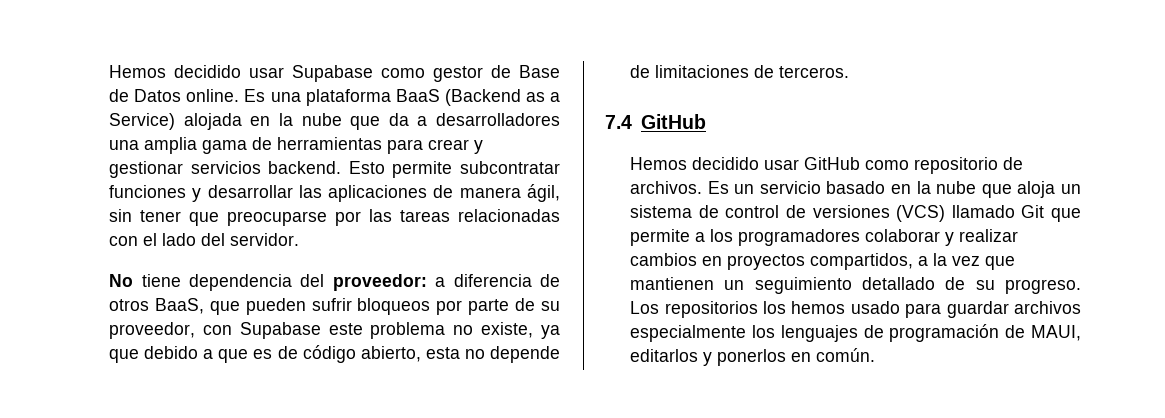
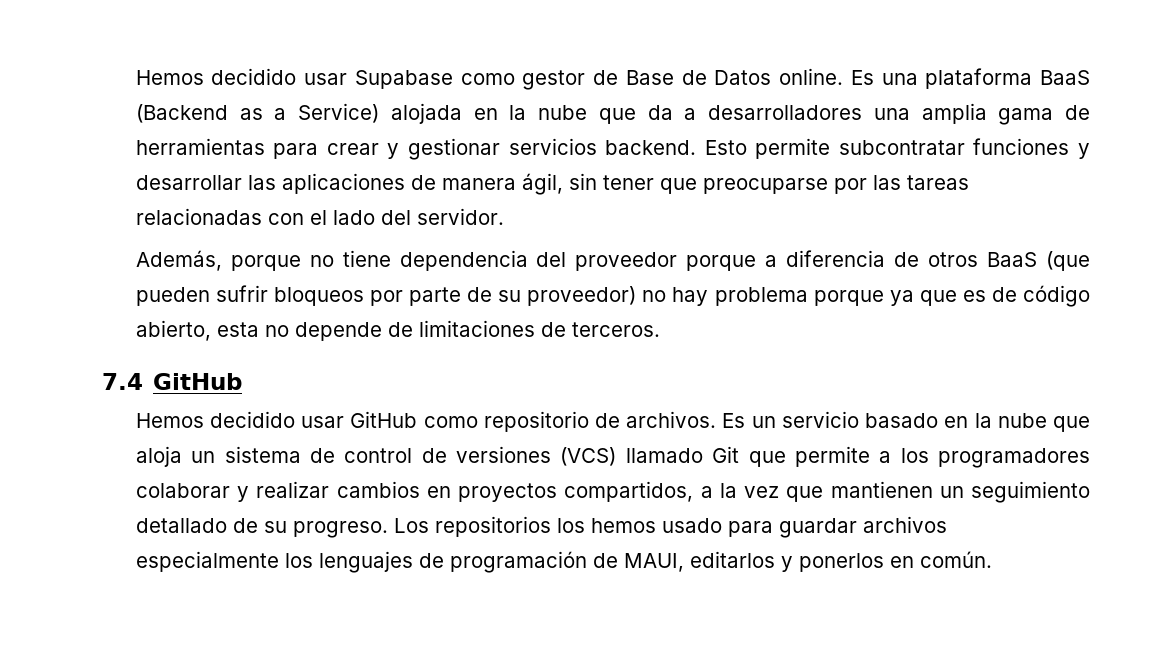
- No tiene dependencia del proveedor: a diferencia de otros BaaS, que pueden sufrir bloqueos por parte de su proveedor, con Supabase este problema no existe, ya que debido a que es de código abierto, esta no depende de limitaciones de terceros.
+ Además, porque no tiene dependencia del proveedor porque a diferencia de otros BaaS (que pueden sufrir bloqueos por parte de su proveedor) no hay problema porque ya que es de código abierto, esta no depende de limitaciones de terceros.

